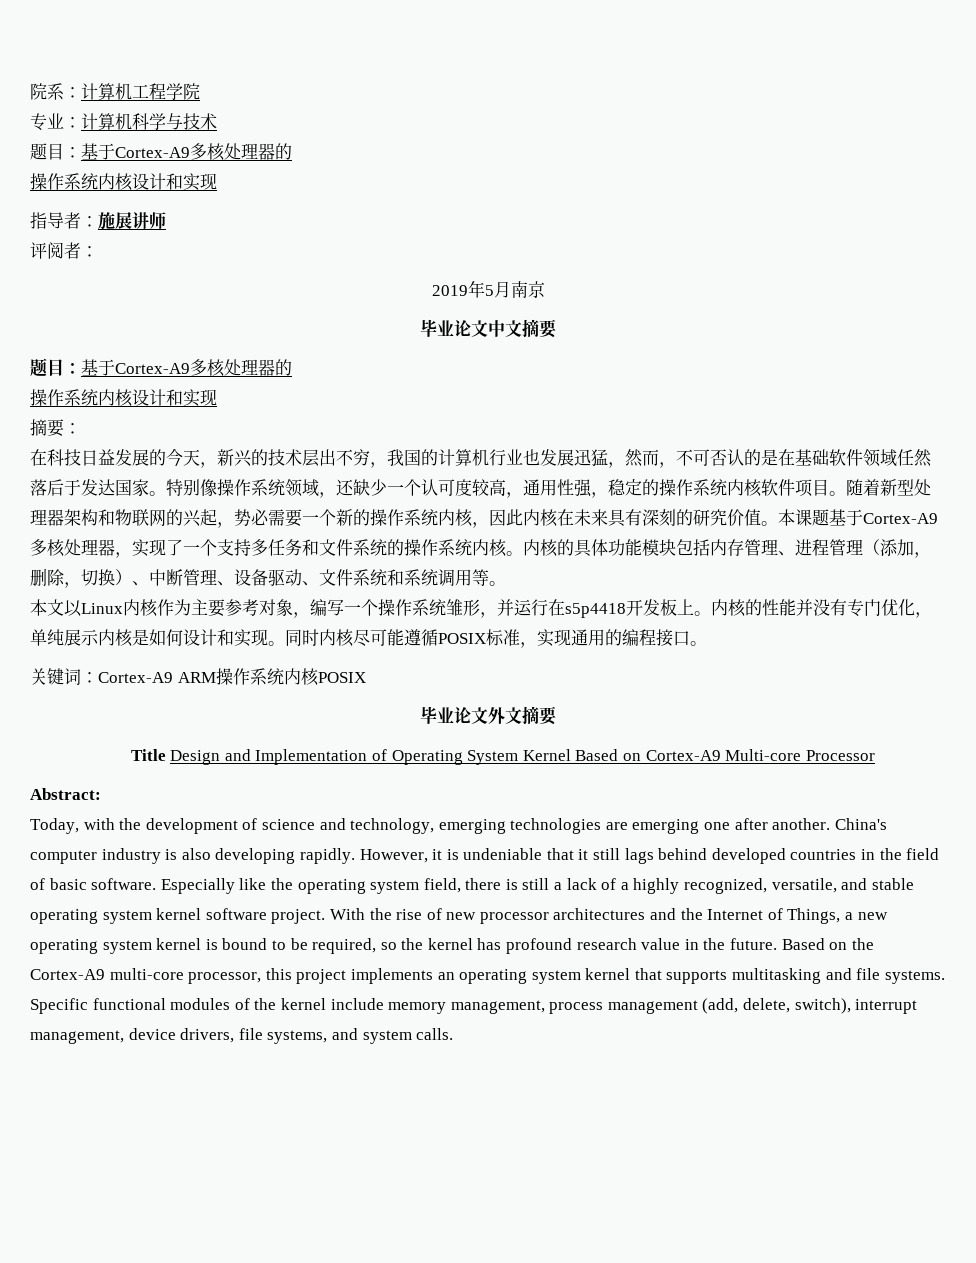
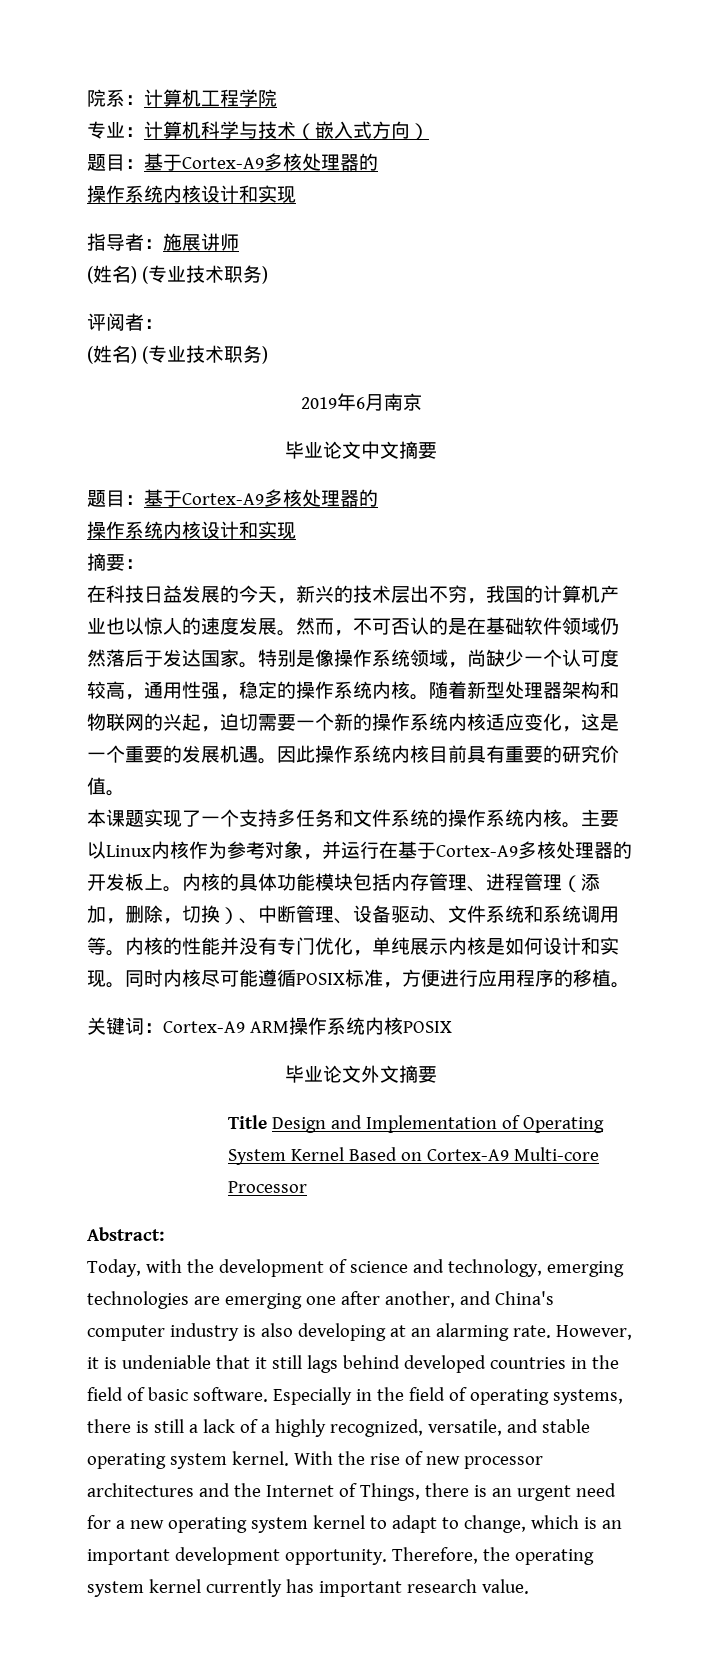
- 专业：计算机科学与技术
+ 专业：计算机科学与技术（嵌入式方向）
  指导者：施展讲师
+ (姓名) (专业技术职务)
  评阅者：
+ (姓名) (专业技术职务)
- 2019年5月南京
+ 2019年6月南京
- 在科技日益发展的今天，新兴的技术层出不穷，我国的计算机行业也发展迅猛，然而，不可否认的是在基础软件领域任然落后于发达国家。
+ 在科技日益发展的今天，新兴的技术层出不穷，我国的计算机产业也以惊人的速度发展。然而，不可否认的是在基础软件领域仍然落后于发达国家。
- 特别像操作系统领域，还缺少一个认可度较高，通用性强，稳定的操作系统内核软件项目。
+ 特别是像操作系统领域，尚缺少一个认可度较高，通用性强，稳定的操作系统内核。
- 随着新型处理器架构和物联网的兴起，势必需要一个新的操作系统内核，因此内核在未来具有深刻的研究价值。本课题基于Cortex-A9多核处理器，实现了一个支持多任务和文件系统的操作系统内核。
+ 随着新型处理器架构和物联网的兴起，迫切需要一个新的操作系统内核适应变化，这是一个重要的发展机遇。因此操作系统内核目前具有重要的研究价值。
+ 本课题实现了一个支持多任务和文件系统的操作系统内核。
+ 主要以Linux内核作为参考对象，并运行在基于Cortex-A9多核处理器的开发板上。
- 内核的具体功能模块包括内存管理、进程管理（添加，删除，切换）、中断管理、设备驱动、文件系统和系统调用等。
- 本文以Linux内核作为主要参考对象，编写一个操作系统雏形，并运行在s5p4418开发板上。内核的性能并没有专门优化，单纯展示内核是如何设计和实现。
+ 内核的具体功能模块包括内存管理、进程管理（添加，删除，切换）、中断管理、设备驱动、文件系统和系统调用等。内核的性能并没有专门优化，单纯展示内核是如何设计和实现。
- 同时内核尽可能遵循POSIX标准，实现通用的编程接口。
+ 同时内核尽可能遵循POSIX标准，方便进行应用程序的移植。
- Today, with the development of science and technology, emerging technologies are emerging one after another. China's computer industry is also developing rapidly.
+ Today, with the development of science and technology, emerging technologies are emerging one after another, and China's computer industry is also developing at an alarming rate.
- Especially like the operating system field, there is still a lack of a highly recognized, versatile, and stable operating system kernel software project.
+ Especially in the field of operating systems, there is still a lack of a highly recognized, versatile, and stable operating system kernel.
- With the rise of new processor architectures and the Internet of Things, a new operating system kernel is bound to be required, so the kernel has profound research value in the future. Based on the Cortex-A9 multi-core processor, this project implements an operating system kernel that supports multitasking and file systems. Specific functional modules of the kernel include memory management, process management (add, delete, switch), interrupt management, device drivers, file systems, and system calls.
+ With the rise of new processor architectures and the Internet of Things, there is an urgent need for a new operating system kernel to adapt to change, which is an important development opportunity. Therefore, the operating system kernel currently has important research value.

